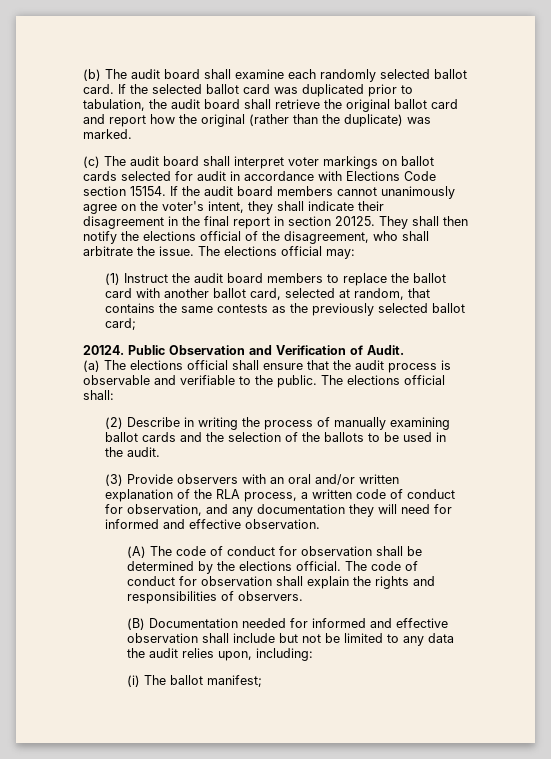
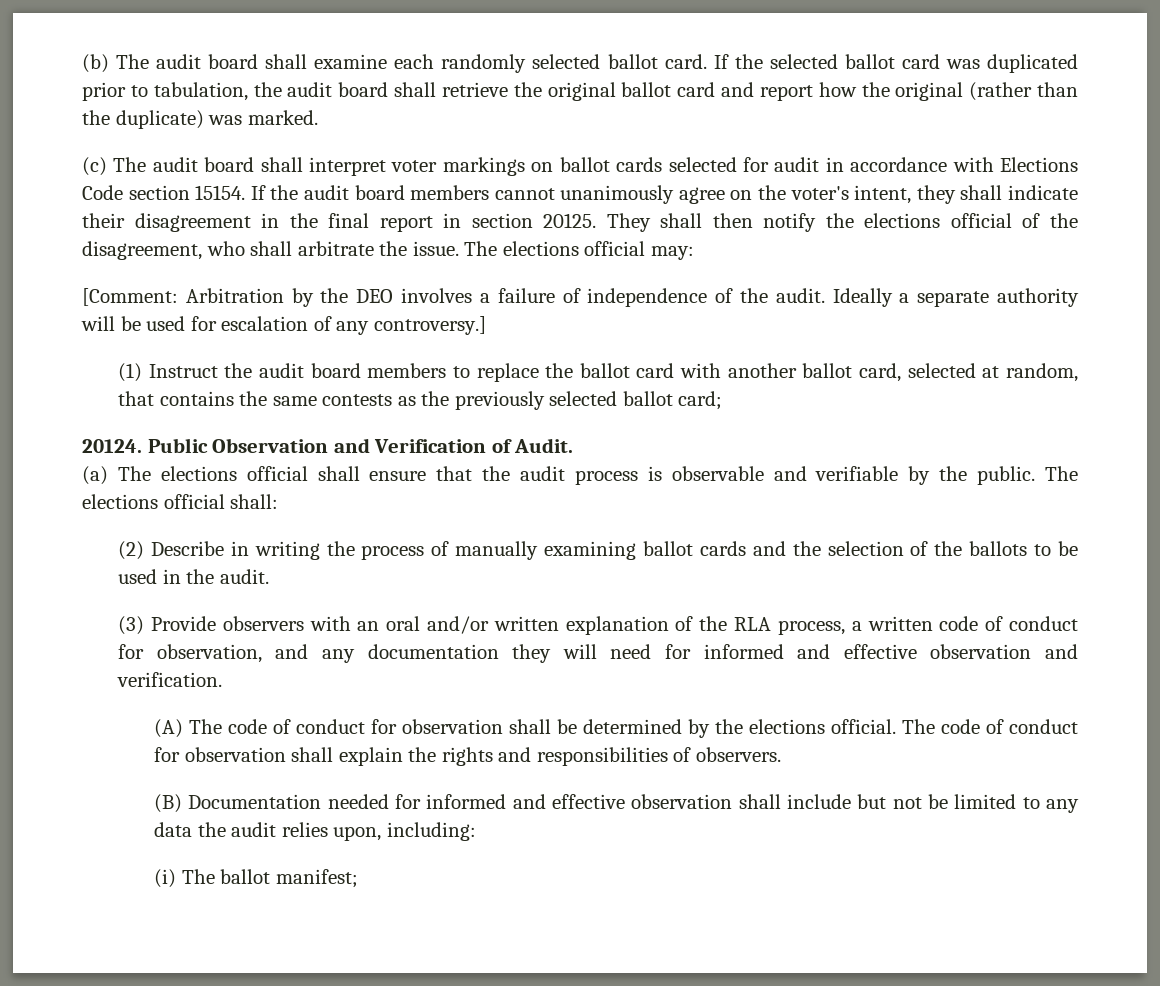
+ [Comment: Arbitration by the DEO involves a failure of independence of the audit. Ideally a separate authority will be used for escalation of any controversy.]
- (a) The elections official shall ensure that the audit process is observable and verifiable to the public.
+ (a) The elections official shall ensure that the audit process is observable and verifiable by the public.
- (3) Provide observers with an oral and/or written explanation of the RLA process, a written code of conduct for observation, and any documentation they will need for informed and effective observation.
+ (3) Provide observers with an oral and/or written explanation of the RLA process, a written code of conduct for observation, and any documentation they will need for informed and effective observation and verification.

